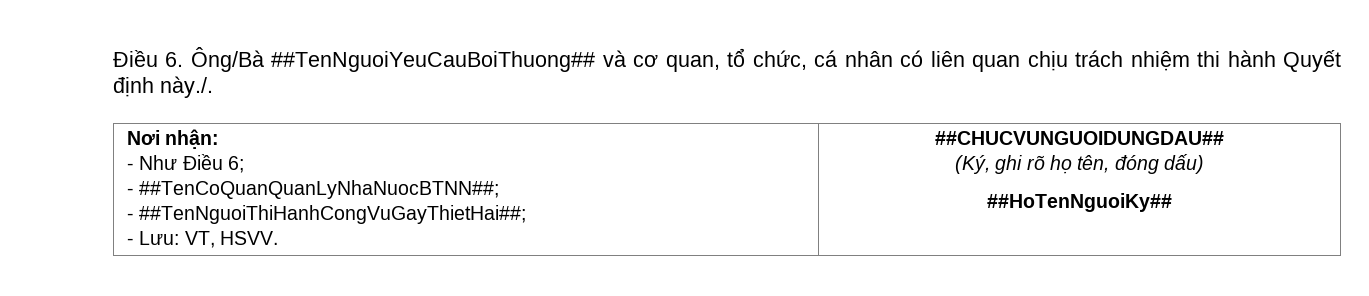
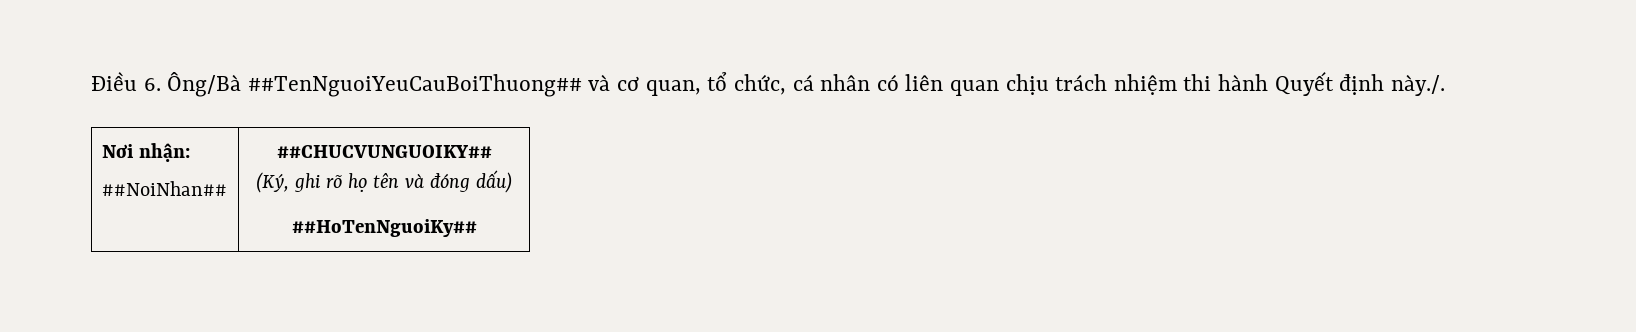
  Nơi nhận:
- - Như Điều 6;
- - ##TenCoQuanQuanLyNhaNuocBTNN##;
- - ##TenNguoiThiHanhCongVuGayThietHai##;
- - Lưu: VT, HSVV. | ##CHUCVUNGUOIDUNGDAU##
- (Ký, ghi rõ họ tên, đóng dấu)
+ ##NoiNhan## | ##CHUCVUNGUOIKY##
+ (Ký, ghi rõ họ tên và đóng dấu)

